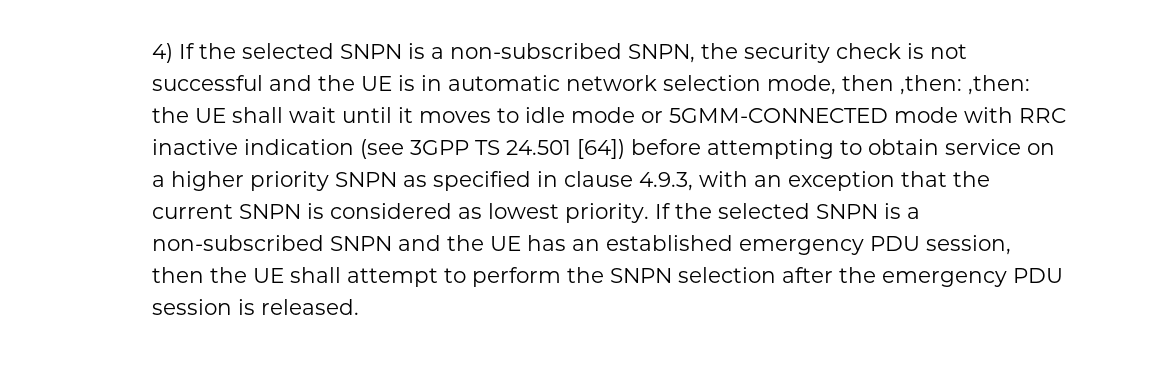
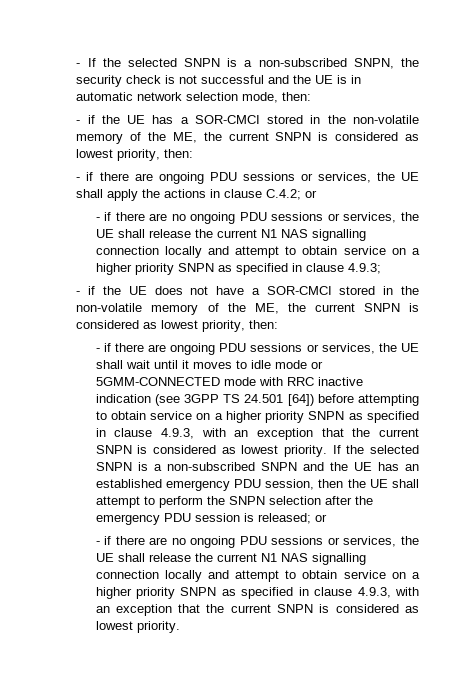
- 4) If the selected SNPN is a non-subscribed SNPN, the security check is not successful and the UE is in automatic network selection mode, then ,then: ,then: the UE shall wait until it moves to idle mode or 5GMM-CONNECTED mode with RRC inactive indication (see 3GPP TS 24.501 [64]) before attempting to obtain service on a higher priority SNPN as specified in clause 4.9.3, with an exception that the current SNPN is considered as lowest priority.
+ - If the selected SNPN is a non-subscribed SNPN, the security check is not successful and the UE is in automatic network selection mode, then:
+ - if the UE has a SOR-CMCI stored in the non-volatile memory of the ME, the current SNPN is considered as lowest priority, then:
+ - if there are ongoing PDU sessions or services, the UE shall apply the actions in clause C.4.2; or
+ - if there are no ongoing PDU sessions or services, the UE shall release the current N1 NAS signalling connection locally and attempt to obtain service on a higher priority SNPN as specified in clause 4.9.3;
+ - if the UE does not have a SOR-CMCI stored in the non-volatile memory of the ME, the current SNPN is considered as lowest priority, then:
+ - if there are ongoing PDU sessions or services, the UE shall wait until it moves to idle mode or 5GMM-CONNECTED mode with RRC inactive indication (see 3GPP TS 24.501 [64]) before attempting to obtain service on a higher priority SNPN as specified in clause 4.9.3, with an exception that the current SNPN is considered as lowest priority.
- If the selected SNPN is a non-subscribed SNPN and the UE has an established emergency PDU session, then the UE shall attempt to perform the SNPN selection after the emergency PDU session is released.
+ If the selected SNPN is a non-subscribed SNPN and the UE has an established emergency PDU session, then the UE shall attempt to perform the SNPN selection after the emergency PDU session is released; or
+ - if there are no ongoing PDU sessions or services, the UE shall release the current N1 NAS signalling connection locally and attempt to obtain service on a higher priority SNPN as specified in clause 4.9.3, with an exception that the current SNPN is considered as lowest priority.

